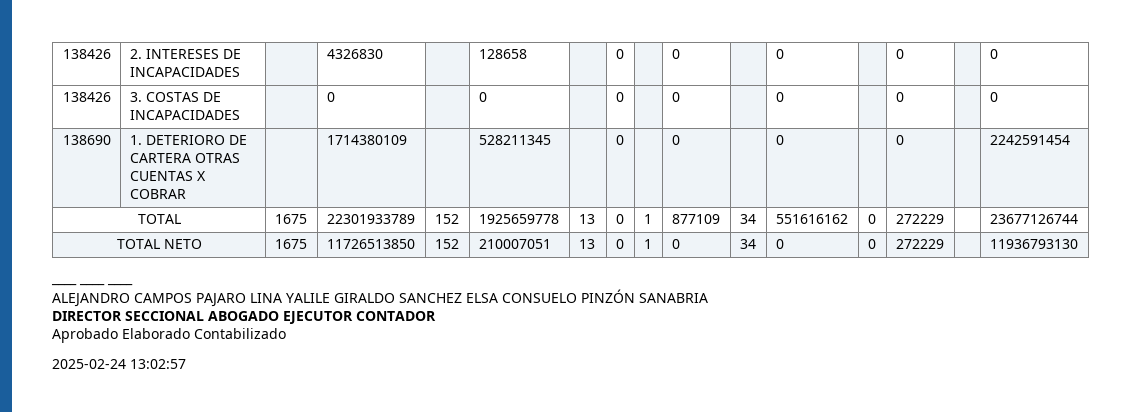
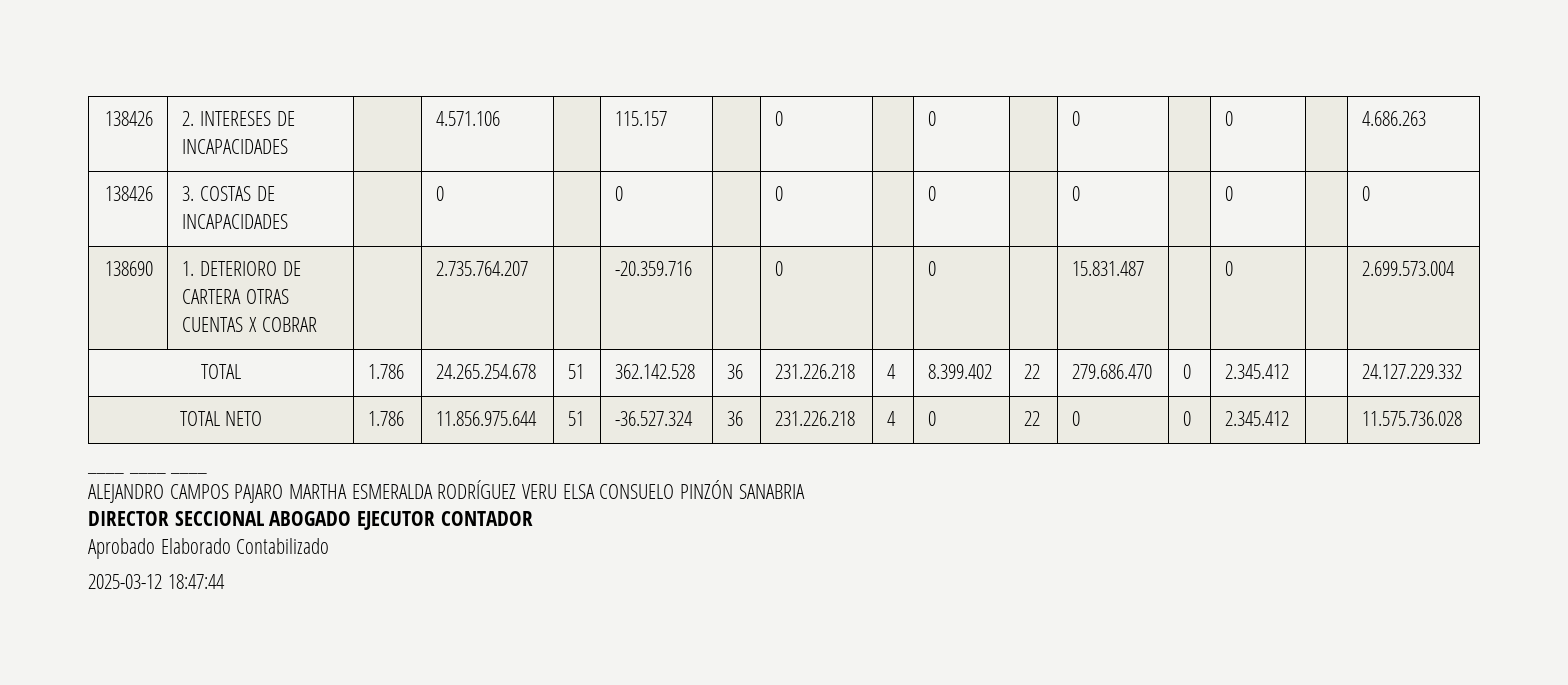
- 138426 | 2. INTERESES DE INCAPACIDADES | | 4326830 | | 128658 | | 0 | | 0 | | 0 | | 0 | | 0
+ 138426 | 2. INTERESES DE INCAPACIDADES | | 4.571.106 | | 115.157 | | 0 | | 0 | | 0 | | 0 | | 4.686.263
- 138690 | 1. DETERIORO DE CARTERA OTRAS CUENTAS X COBRAR | | 1714380109 | | 528211345 | | 0 | | 0 | | 0 | | 0 | | 2242591454
+ 138690 | 1. DETERIORO DE CARTERA OTRAS CUENTAS X COBRAR | | 2.735.764.207 | | -20.359.716 | | 0 | | 0 | | 15.831.487 | | 0 | | 2.699.573.004
- TOTAL | 1675 | 22301933789 | 152 | 1925659778 | 13 | 0 | 1 | 877109 | 34 | 551616162 | 0 | 272229 | | 23677126744
- TOTAL NETO | 1675 | 11726513850 | 152 | 210007051 | 13 | 0 | 1 | 0 | 34 | 0 | 0 | 272229 | | 11936793130
+ TOTAL | 1.786 | 24.265.254.678 | 51 | 362.142.528 | 36 | 231.226.218 | 4 | 8.399.402 | 22 | 279.686.470 | 0 | 2.345.412 | | 24.127.229.332
+ TOTAL NETO | 1.786 | 11.856.975.644 | 51 | -36.527.324 | 36 | 231.226.218 | 4 | 0 | 22 | 0 | 0 | 2.345.412 | | 11.575.736.028
- ALEJANDRO CAMPOS PAJARO LINA YALILE GIRALDO SANCHEZ ELSA CONSUELO PINZÓN SANABRIA
+ ALEJANDRO CAMPOS PAJARO MARTHA ESMERALDA RODRÍGUEZ VERU ELSA CONSUELO PINZÓN SANABRIA
- 2025-02-24 13:02:57
+ 2025-03-12 18:47:44

